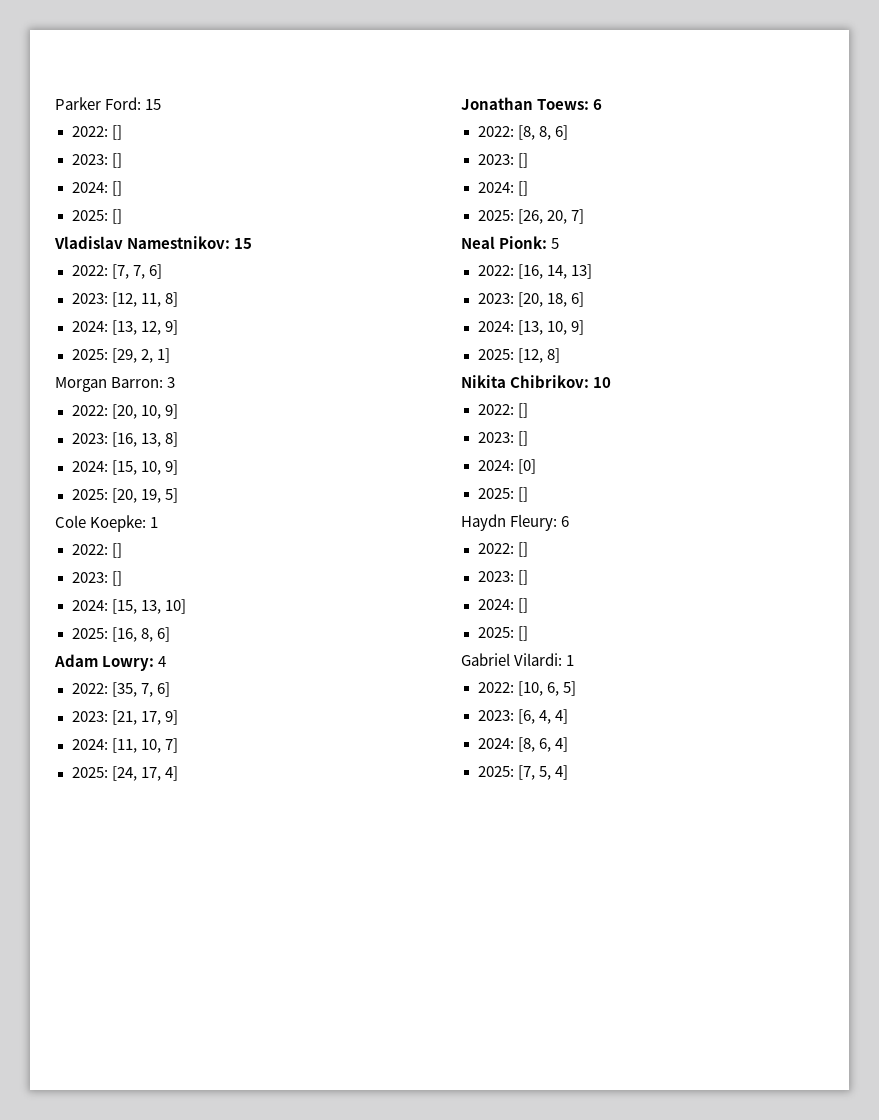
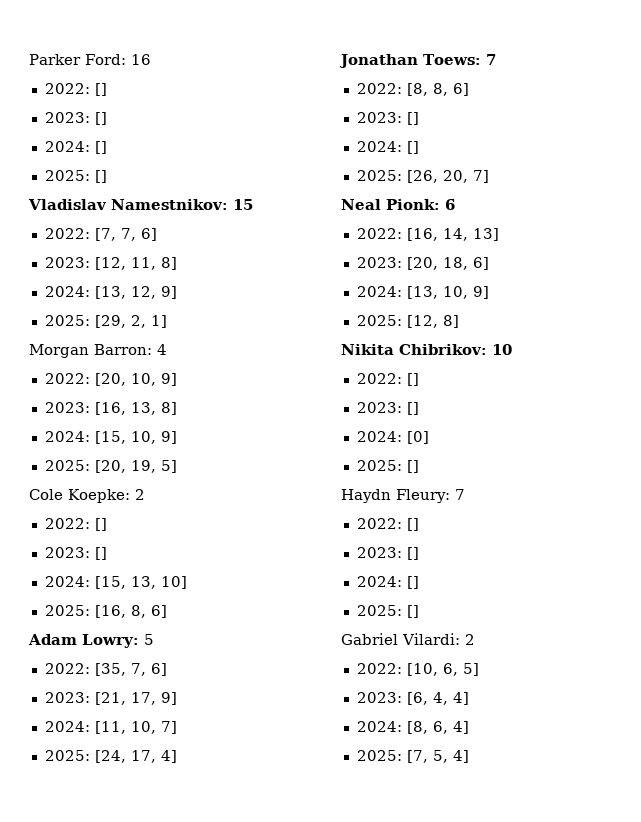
- Parker Ford: 15
+ Parker Ford: 16
- Morgan Barron: 3
+ Morgan Barron: 4
- Cole Koepke: 1
+ Cole Koepke: 2
- Adam Lowry: 4
+ Adam Lowry: 5
- Jonathan Toews: 6
+ Jonathan Toews: 7
- Neal Pionk: 5
+ Neal Pionk: 6
- Haydn Fleury: 6
+ Haydn Fleury: 7
- Gabriel Vilardi: 1
+ Gabriel Vilardi: 2

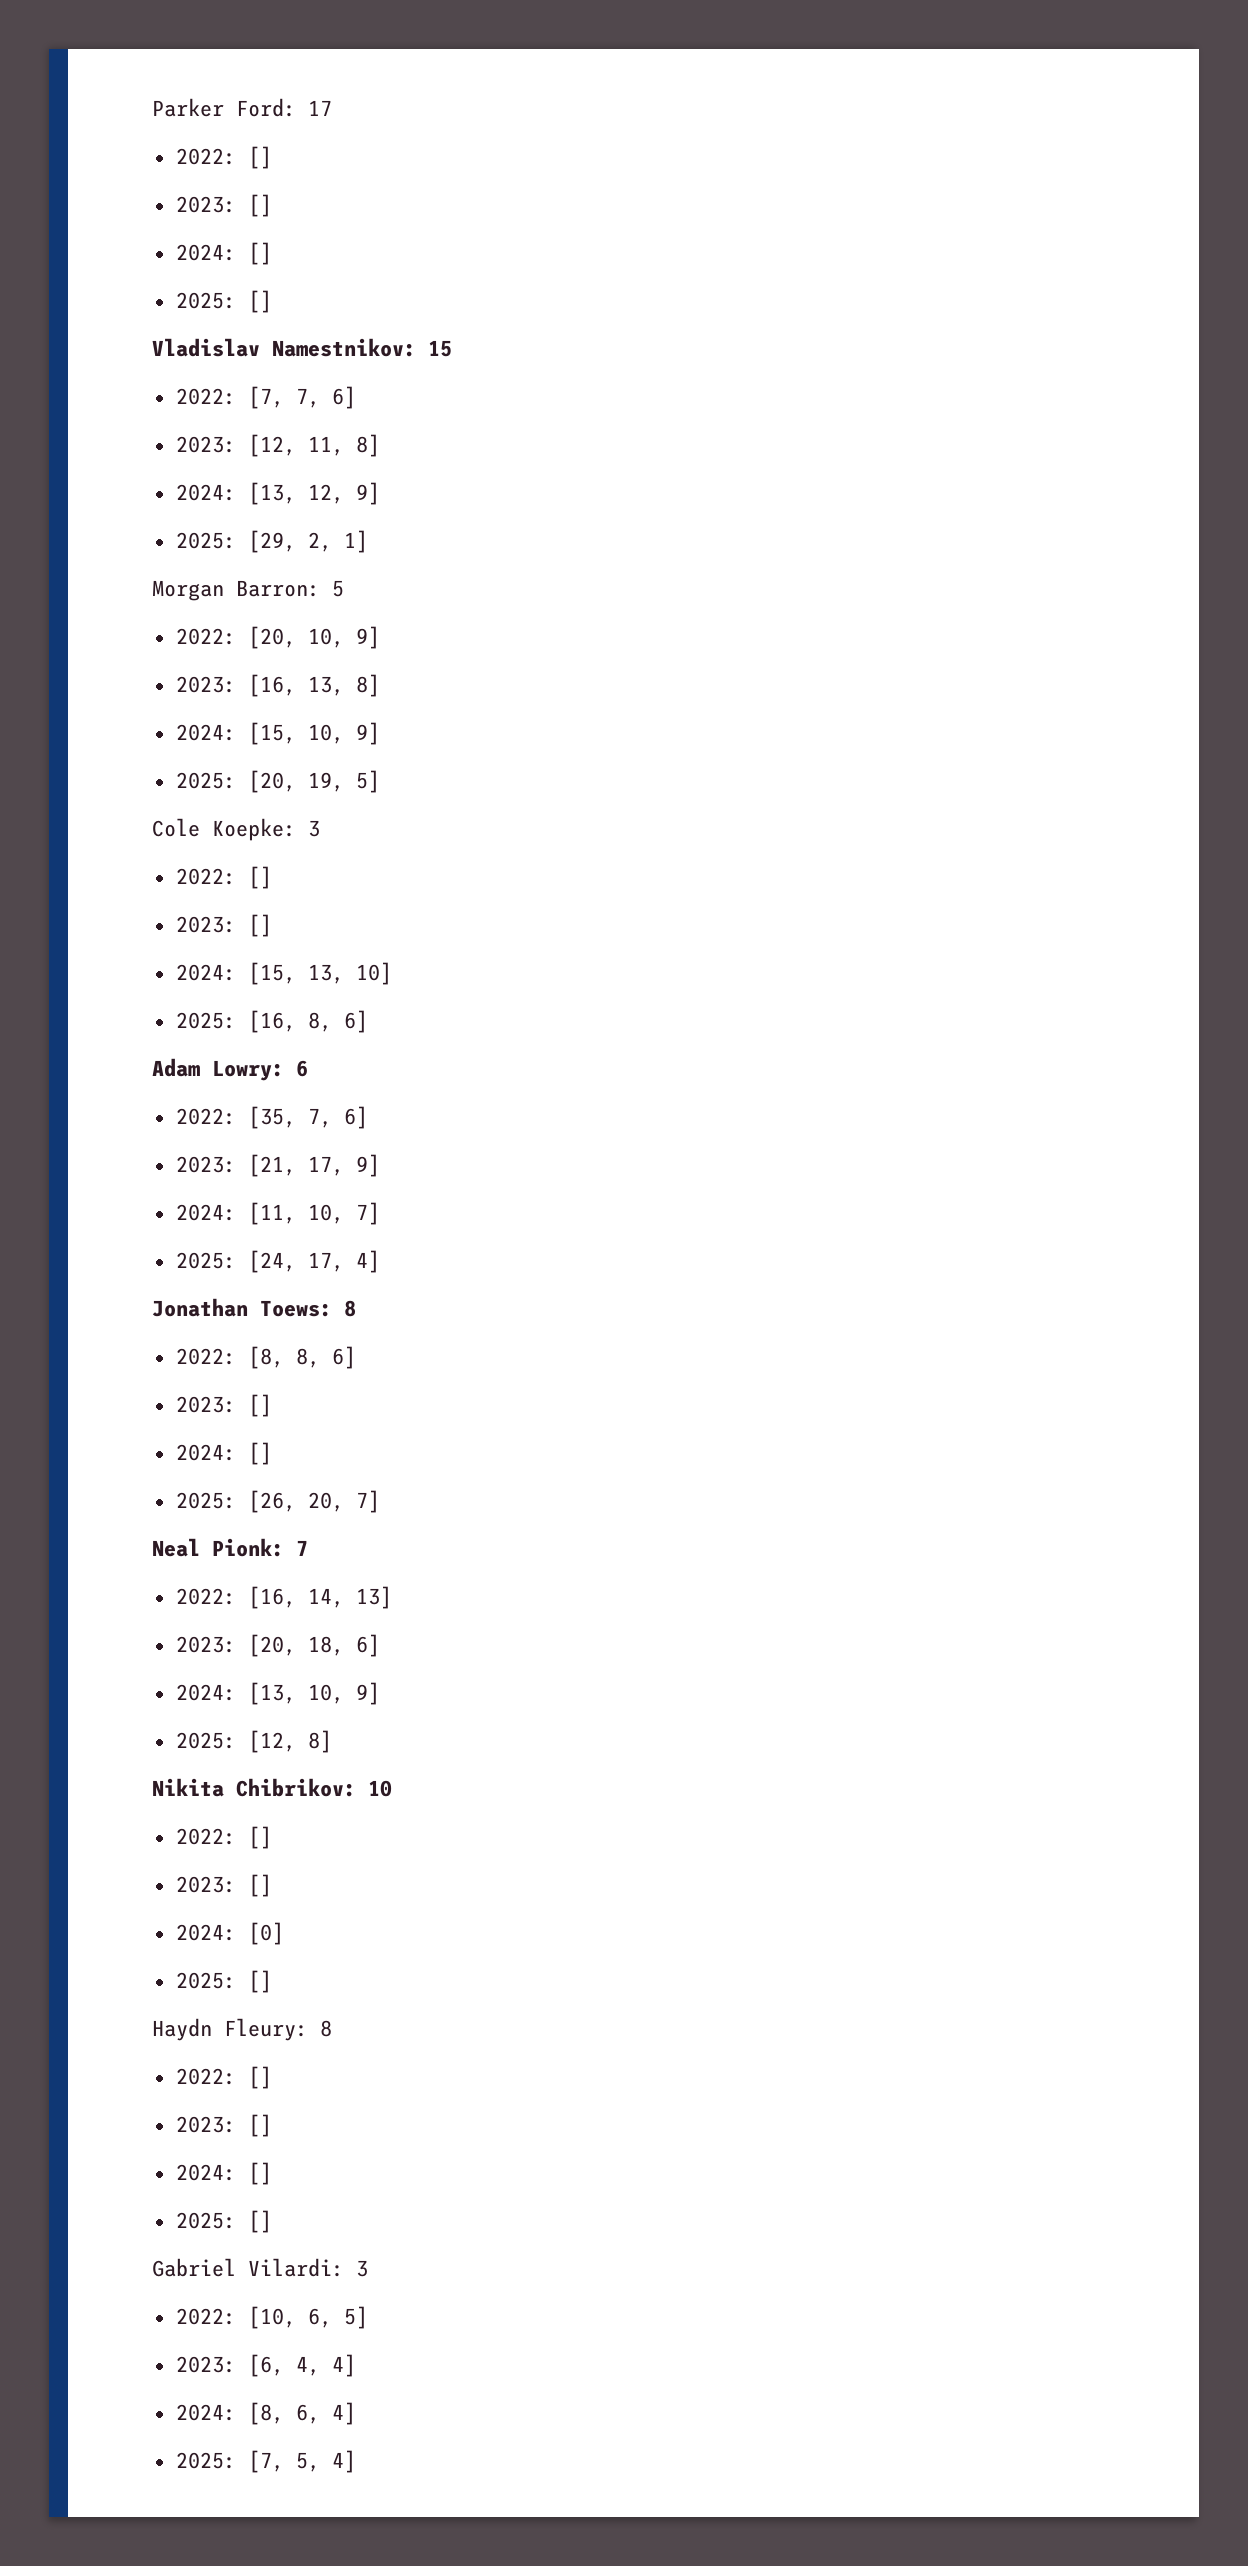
- Parker Ford: 16
+ Parker Ford: 17
- Morgan Barron: 4
+ Morgan Barron: 5
- Cole Koepke: 2
+ Cole Koepke: 3
- Adam Lowry: 5
+ Adam Lowry: 6
- Jonathan Toews: 7
+ Jonathan Toews: 8
- Neal Pionk: 6
+ Neal Pionk: 7
- Haydn Fleury: 7
+ Haydn Fleury: 8
- Gabriel Vilardi: 2
+ Gabriel Vilardi: 3

